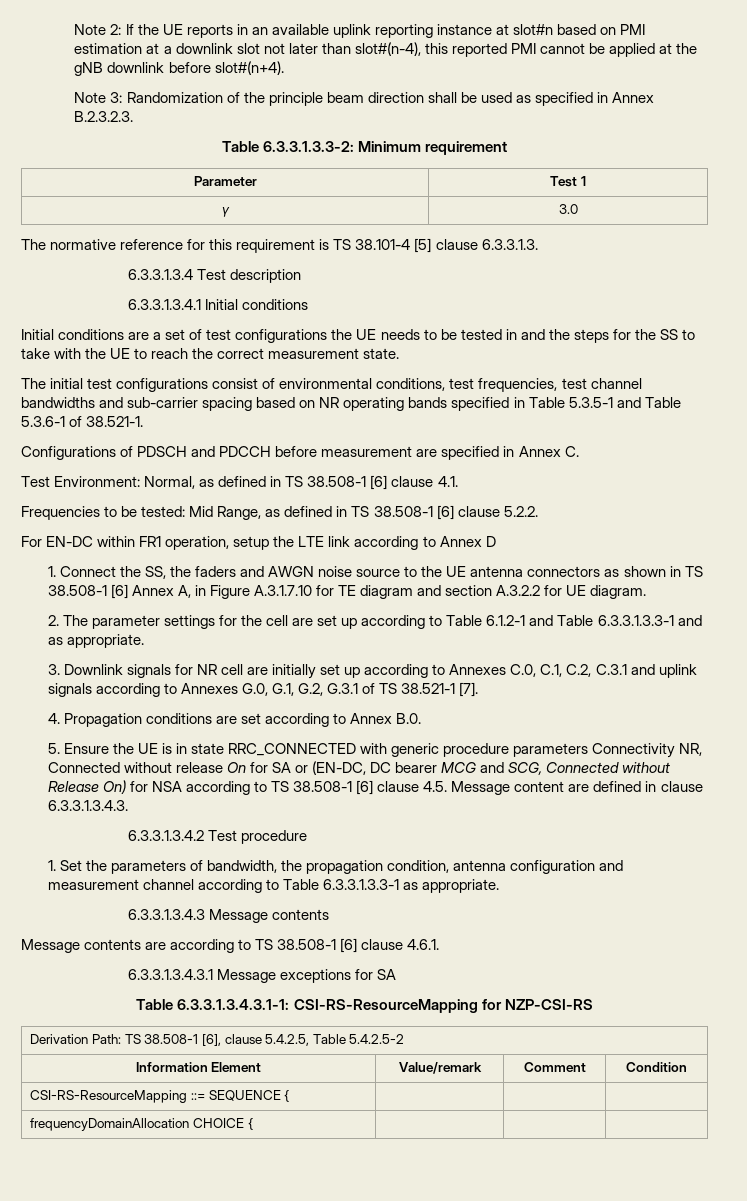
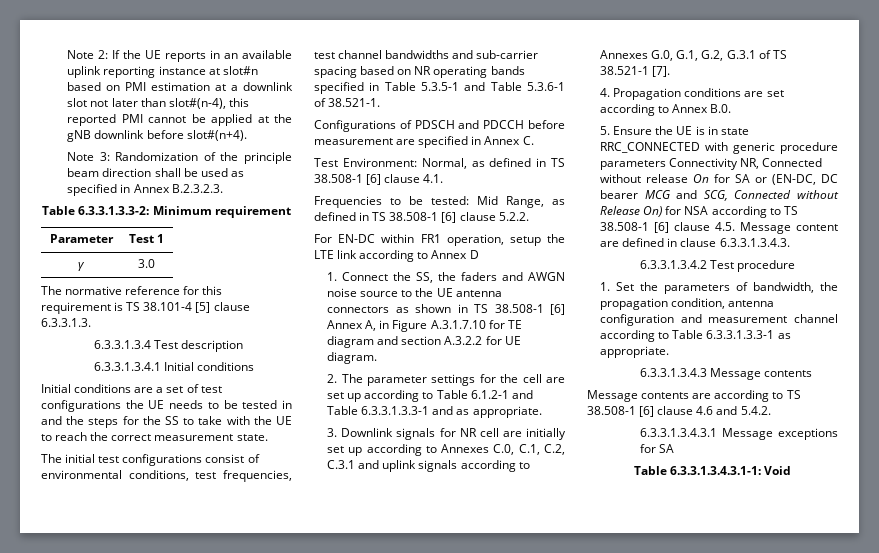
- Message contents are according to TS 38.508-1 [6] clause 4.6.1.
+ Message contents are according to TS 38.508-1 [6] clause 4.6 and 5.4.2.
- Table 6.3.3.1.3.4.3.1-1: CSI-RS-ResourceMapping for NZP-CSI-RS
- Derivation Path: TS 38.508-1 [6], clause 5.4.2.5, Table 5.4.2.5-2
- Information Element | Value/remark | Comment | Condition
- CSI-RS-ResourceMapping ::= SEQUENCE { | | |
- frequencyDomainAllocation CHOICE { | | |
+ Table 6.3.3.1.3.4.3.1-1: Void

